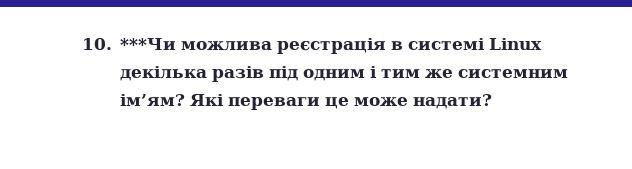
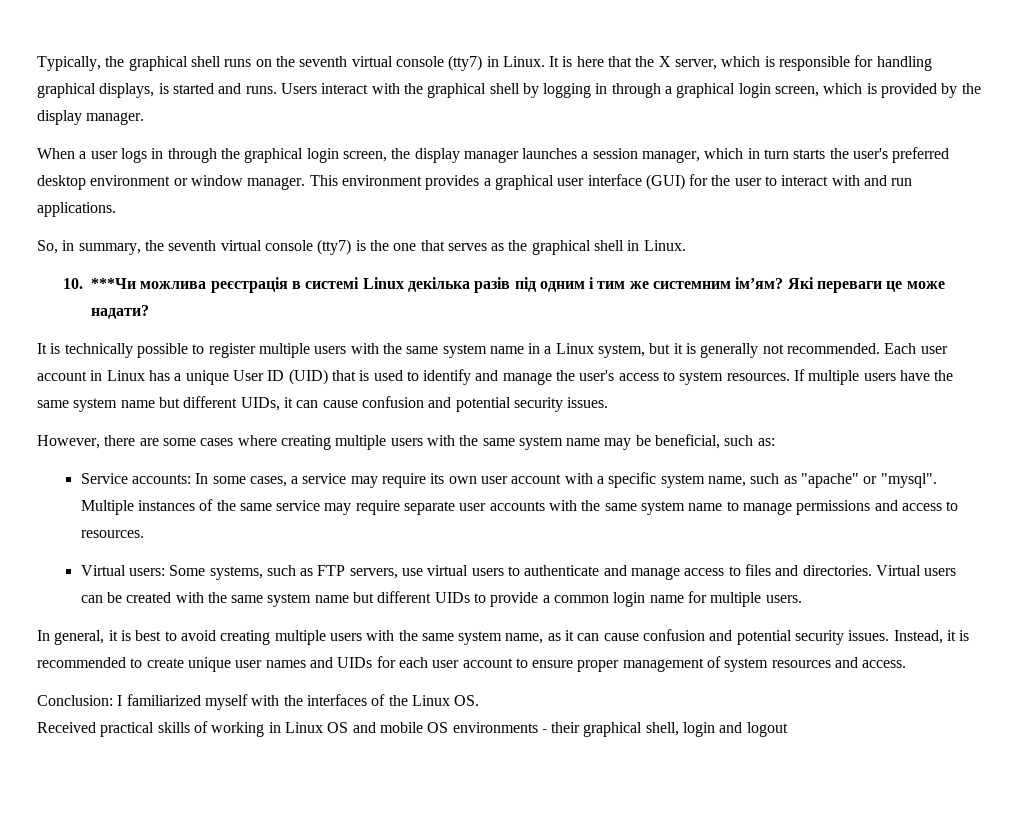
+ Typically, the graphical shell runs on the seventh virtual console (tty7) in Linux. It is here that the X server, which is responsible for handling graphical displays, is started and runs. Users interact with the graphical shell by logging in through a graphical login screen, which is provided by the display manager.
+ When a user logs in through the graphical login screen, the display manager launches a session manager, which in turn starts the user's preferred desktop environment or window manager. This environment provides a graphical user interface (GUI) for the user to interact with and run applications.
+ So, in summary, the seventh virtual console (tty7) is the one that serves as the graphical shell in Linux.
+ It is technically possible to register multiple users with the same system name in a Linux system, but it is generally not recommended. Each user account in Linux has a unique User ID (UID) that is used to identify and manage the user's access to system resources. If multiple users have the same system name but different UIDs, it can cause confusion and potential security issues.
+ However, there are some cases where creating multiple users with the same system name may be beneficial, such as:
+ Service accounts: In some cases, a service may require its own user account with a specific system name, such as "apache" or "mysql". Multiple instances of the same service may require separate user accounts with the same system name to manage permissions and access to resources.
+ Virtual users: Some systems, such as FTP servers, use virtual users to authenticate and manage access to files and directories. Virtual users can be created with the same system name but different UIDs to provide a common login name for multiple users.
+ In general, it is best to avoid creating multiple users with the same system name, as it can cause confusion and potential security issues. Instead, it is recommended to create unique user names and UIDs for each user account to ensure proper management of system resources and access.
+ Conclusion: I familiarized myself with the interfaces of the Linux OS.
+ Received practical skills of working in Linux OS and mobile OS environments - their graphical shell, login and logout

